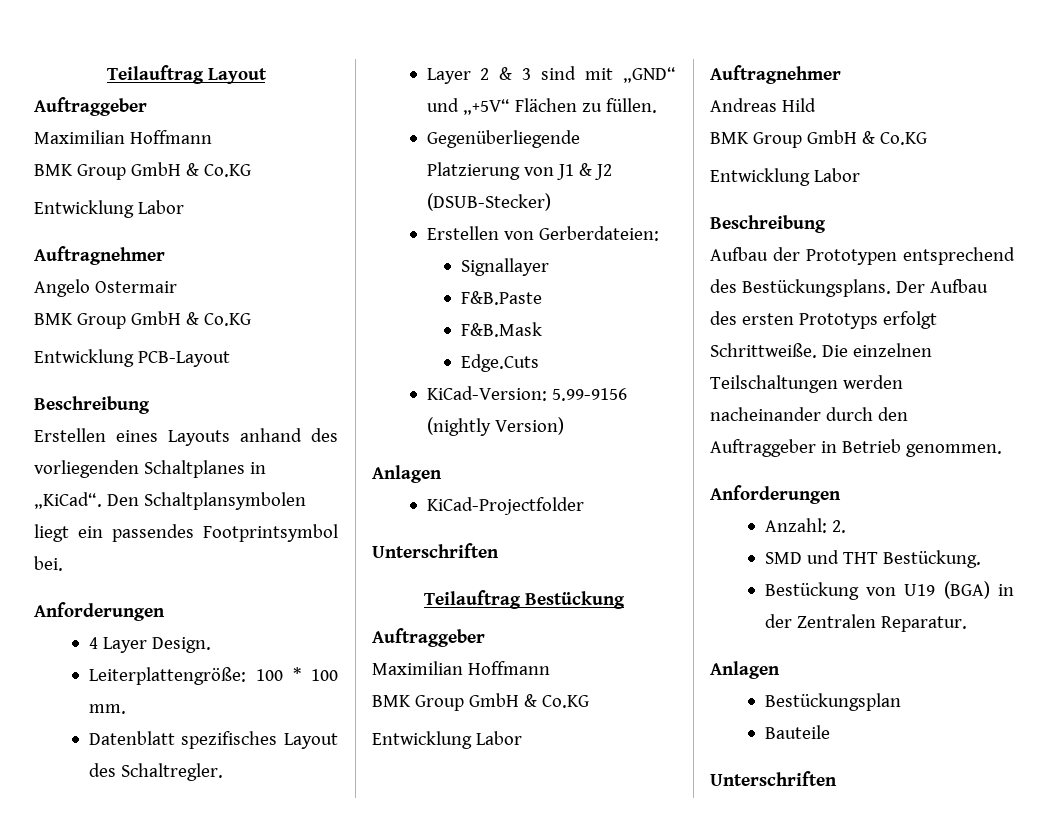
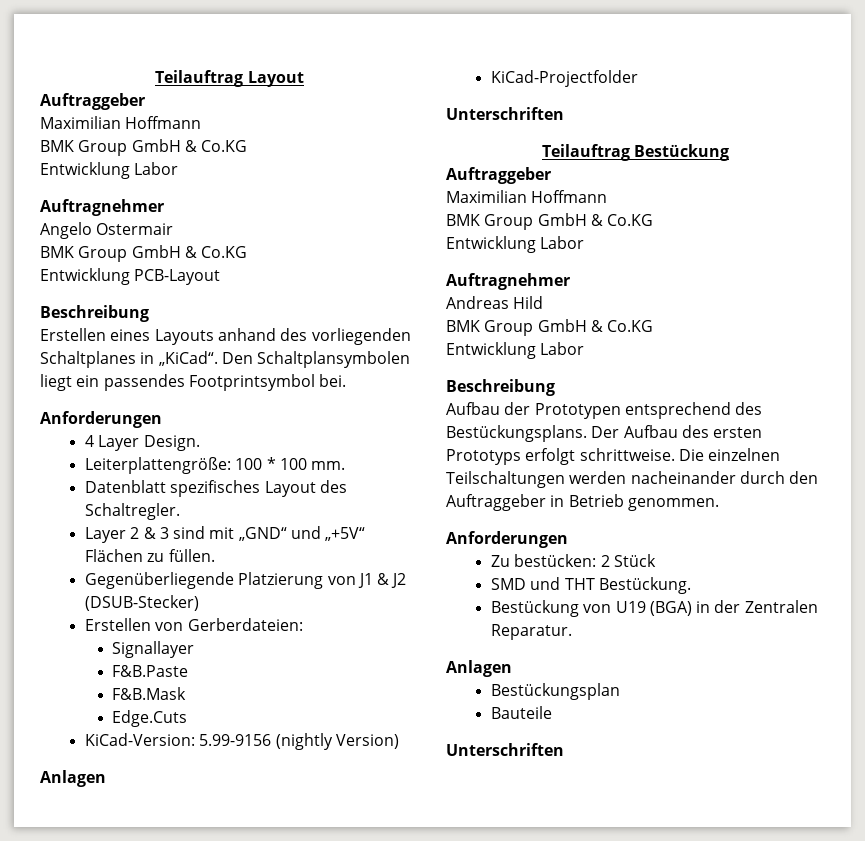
- Der Aufbau des ersten Prototyps erfolgt Schrittweiße.
+ Der Aufbau des ersten Prototyps erfolgt schrittweise.
- Anzahl: 2.
+ Zu bestücken: 2 Stück

